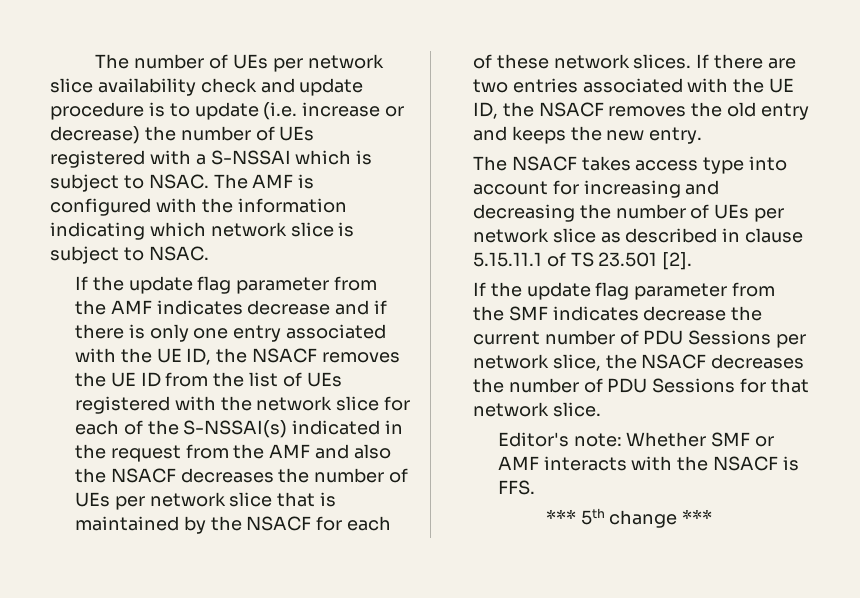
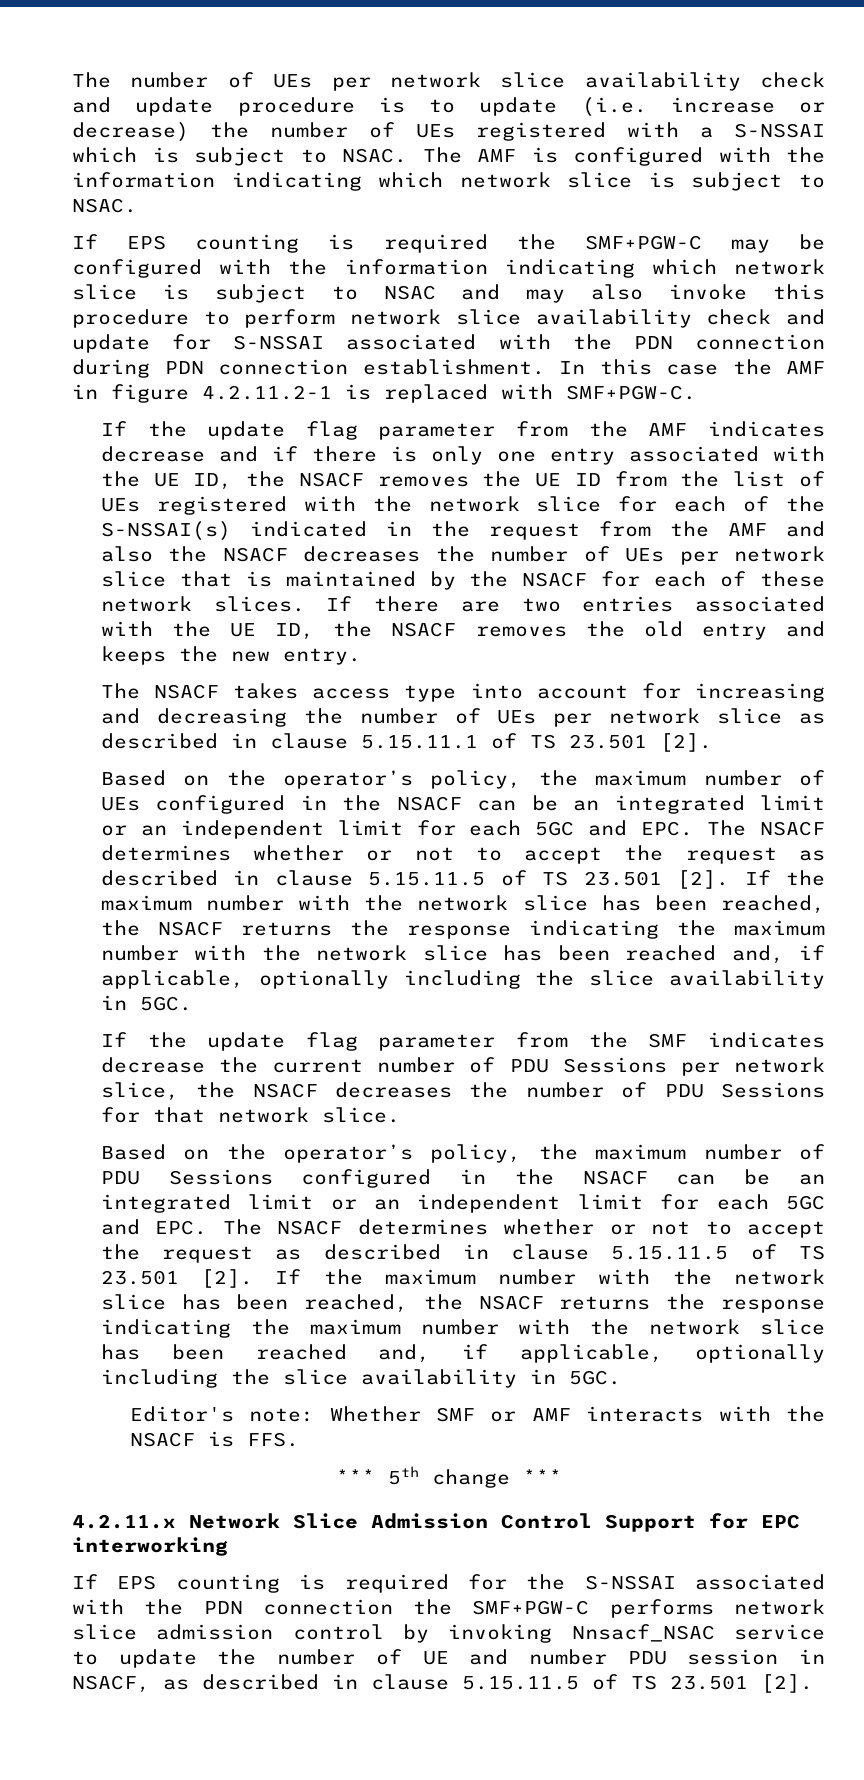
+ If EPS counting is required the SMF+PGW-C may be configured with the information indicating which network slice is subject to NSAC and may also invoke this procedure to perform network slice availability check and update for S-NSSAI associated with the PDN connection during PDN connection establishment. In this case the AMF in figure 4.2.11.2-1 is replaced with SMF+PGW-C.
+ Based on the operator’s policy, the maximum number of UEs configured in the NSACF can be an integrated limit or an independent limit for each 5GC and EPC. The NSACF determines whether or not to accept the request as described in clause 5.15.11.5 of TS 23.501 [2]. If the maximum number with the network slice has been reached, the NSACF returns the response indicating the maximum number with the network slice has been reached and, if applicable, optionally including the slice availability in 5GC.
+ Based on the operator’s policy, the maximum number of PDU Sessions configured in the NSACF can be an integrated limit or an independent limit for each 5GC and EPC. The NSACF determines whether or not to accept the request as described in clause 5.15.11.5 of TS 23.501 [2]. If the maximum number with the network slice has been reached, the NSACF returns the response indicating the maximum number with the network slice has been reached and, if applicable, optionally including the slice availability in 5GC.
+ 4.2.11.x Network Slice Admission Control Support for EPC interworking
+ If EPS counting is required for the S-NSSAI associated with the PDN connection the SMF+PGW-C performs network slice admission control by invoking Nnsacf_NSAC service to update the number of UE and number PDU session in NSACF, as described in clause 5.15.11.5 of TS 23.501 [2].

